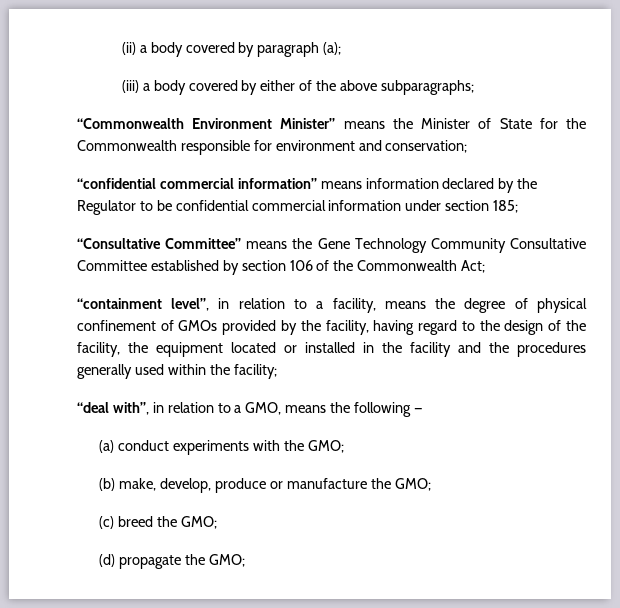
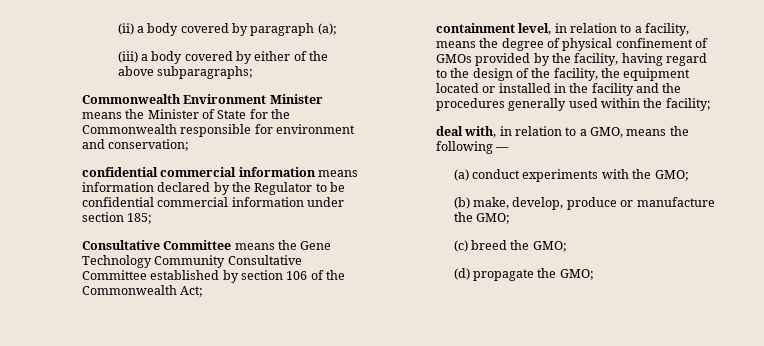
- “Commonwealth Environment Minister” means the Minister of State for the Commonwealth responsible for environment and conservation;
+ Commonwealth Environment Minister means the Minister of State for the Commonwealth responsible for environment and conservation;
- “confidential commercial information” means information declared by the Regulator to be confidential commercial information under section 185;
+ confidential commercial information means information declared by the Regulator to be confidential commercial information under section 185;
- “Consultative Committee” means the Gene Technology Community Consultative Committee established by section 106 of the Commonwealth Act;
+ Consultative Committee means the Gene Technology Community Consultative Committee established by section 106 of the Commonwealth Act;
- “containment level”, in relation to a facility, means the degree of physical confinement of GMOs provided by the facility, having regard to the design of the facility, the equipment located or installed in the facility and the procedures generally used within the facility;
+ containment level, in relation to a facility, means the degree of physical confinement of GMOs provided by the facility, having regard to the design of the facility, the equipment located or installed in the facility and the procedures generally used within the facility;
- “deal with”, in relation to a GMO, means the following —
+ deal with, in relation to a GMO, means the following —

